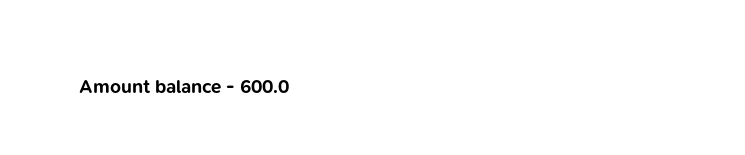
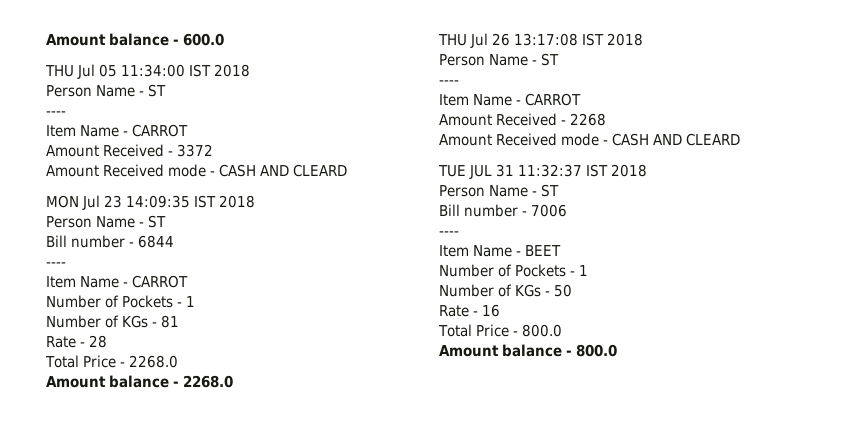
+ THU Jul 05 11:34:00 IST 2018
+ Person Name - ST
+ ----
+ Item Name - CARROT
+ Amount Received - 3372
+ Amount Received mode - CASH AND CLEARD
+ MON Jul 23 14:09:35 IST 2018
+ Person Name - ST
+ Bill number - 6844
+ ----
+ Item Name - CARROT
+ Number of Pockets - 1
+ Number of KGs - 81
+ Rate - 28
+ Total Price - 2268.0
+ Amount balance - 2268.0
+ THU Jul 26 13:17:08 IST 2018
+ Person Name - ST
+ ----
+ Item Name - CARROT
+ Amount Received - 2268
+ Amount Received mode - CASH AND CLEARD
+ TUE JUL 31 11:32:37 IST 2018
+ Person Name - ST
+ Bill number - 7006
+ ----
+ Item Name - BEET
+ Number of Pockets - 1
+ Number of KGs - 50
+ Rate - 16
+ Total Price - 800.0
+ Amount balance - 800.0

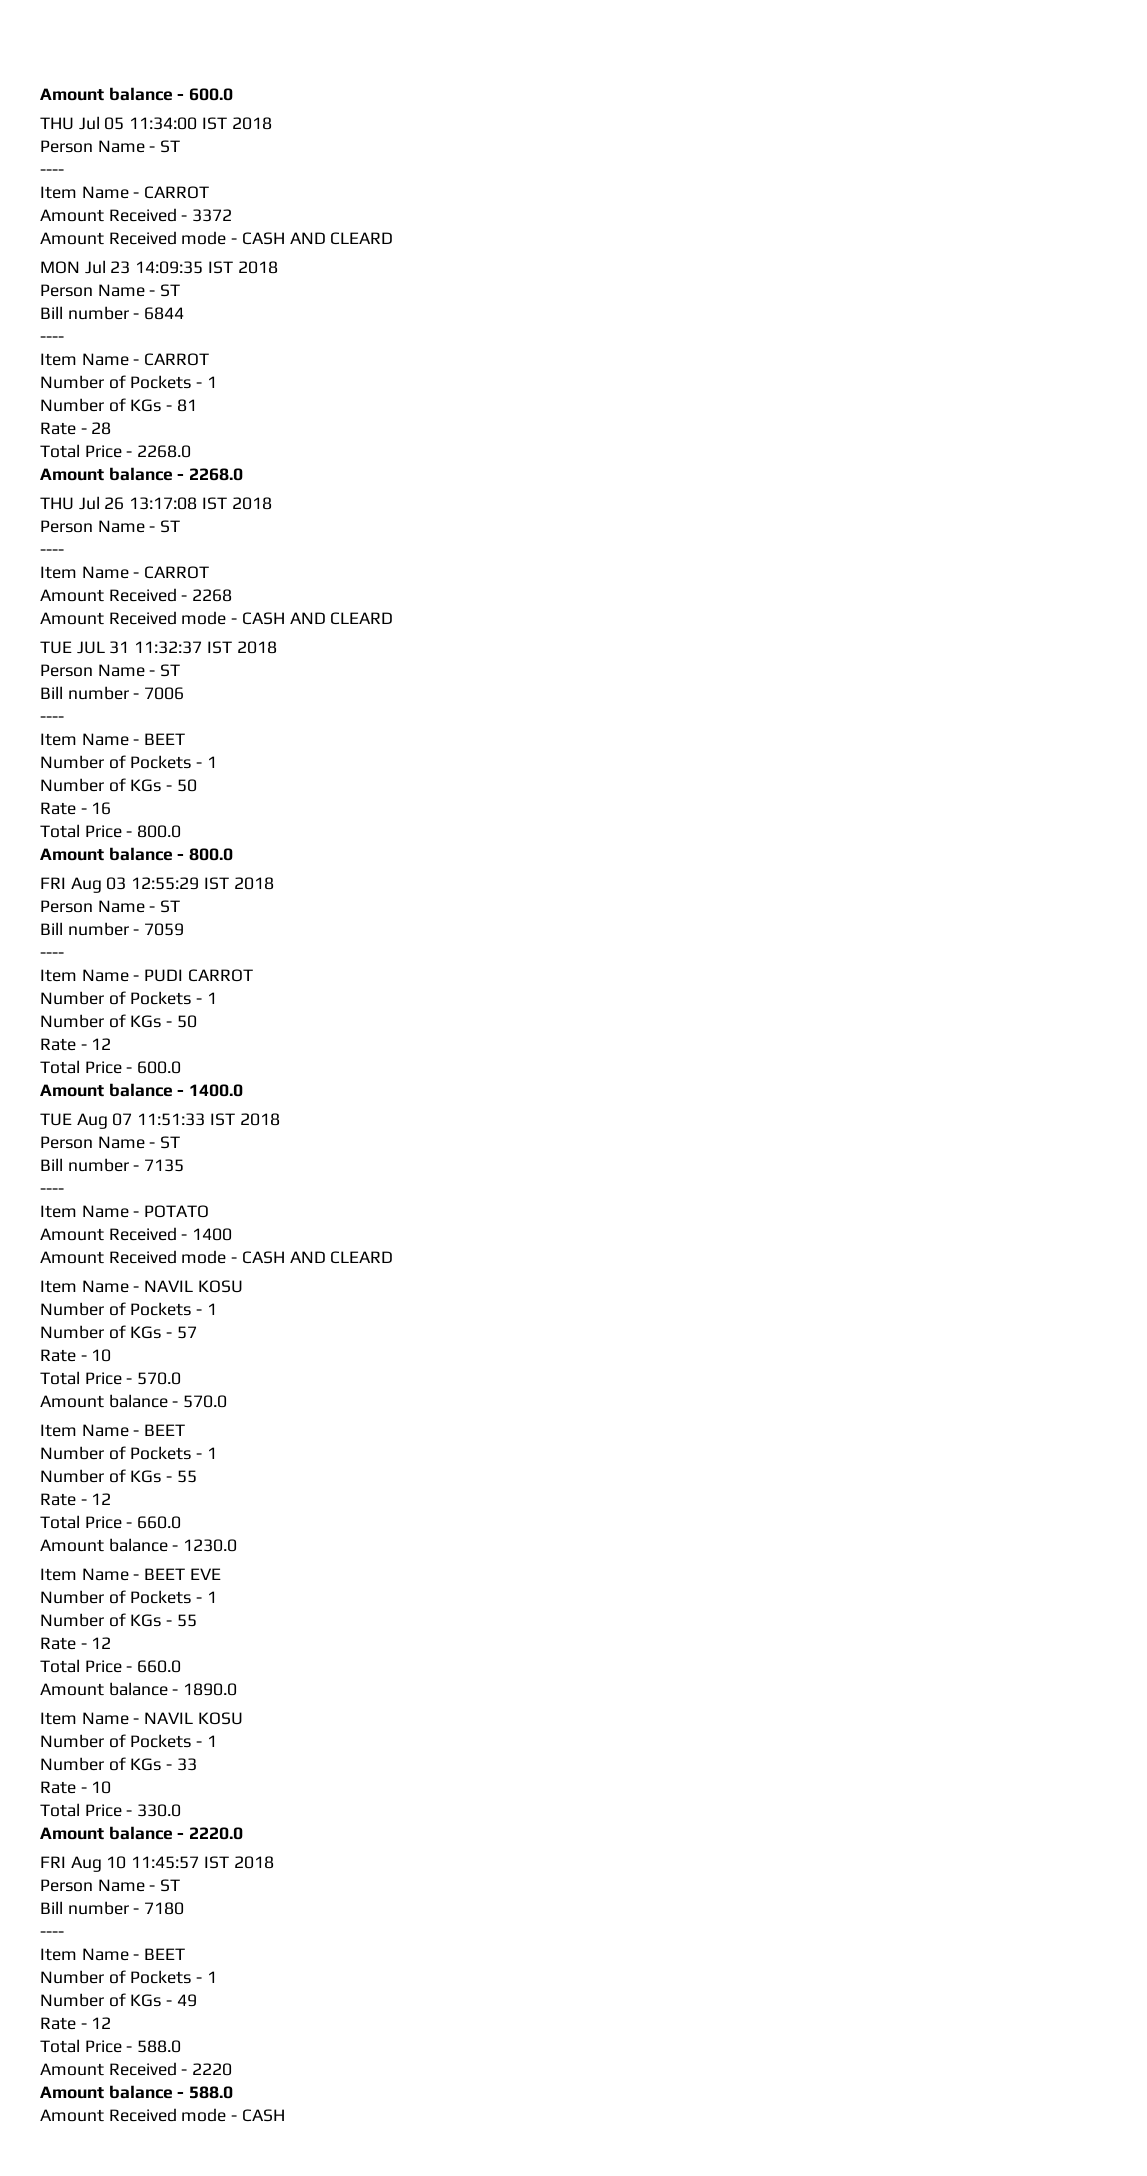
+ FRI Aug 03 12:55:29 IST 2018
+ Person Name - ST
+ Bill number - 7059
+ ----
+ Item Name - PUDI CARROT
+ Number of Pockets - 1
+ Number of KGs - 50
+ Rate - 12
+ Total Price - 600.0
+ Amount balance - 1400.0
+ TUE Aug 07 11:51:33 IST 2018
+ Person Name - ST
+ Bill number - 7135
+ ----
+ Item Name - POTATO
+ Amount Received - 1400
+ Amount Received mode - CASH AND CLEARD
+ Item Name - NAVIL KOSU
+ Number of Pockets - 1
+ Number of KGs - 57
+ Rate - 10
+ Total Price - 570.0
+ Amount balance - 570.0
+ Item Name - BEET
+ Number of Pockets - 1
+ Number of KGs - 55
+ Rate - 12
+ Total Price - 660.0
+ Amount balance - 1230.0
+ Item Name - BEET EVE
+ Number of Pockets - 1
+ Number of KGs - 55
+ Rate - 12
+ Total Price - 660.0
+ Amount balance - 1890.0
+ Item Name - NAVIL KOSU
+ Number of Pockets - 1
+ Number of KGs - 33
+ Rate - 10
+ Total Price - 330.0
+ Amount balance - 2220.0
+ FRI Aug 10 11:45:57 IST 2018
+ Person Name - ST
+ Bill number - 7180
+ ----
+ Item Name - BEET
+ Number of Pockets - 1
+ Number of KGs - 49
+ Rate - 12
+ Total Price - 588.0
+ Amount Received - 2220
+ Amount balance - 588.0
+ Amount Received mode - CASH

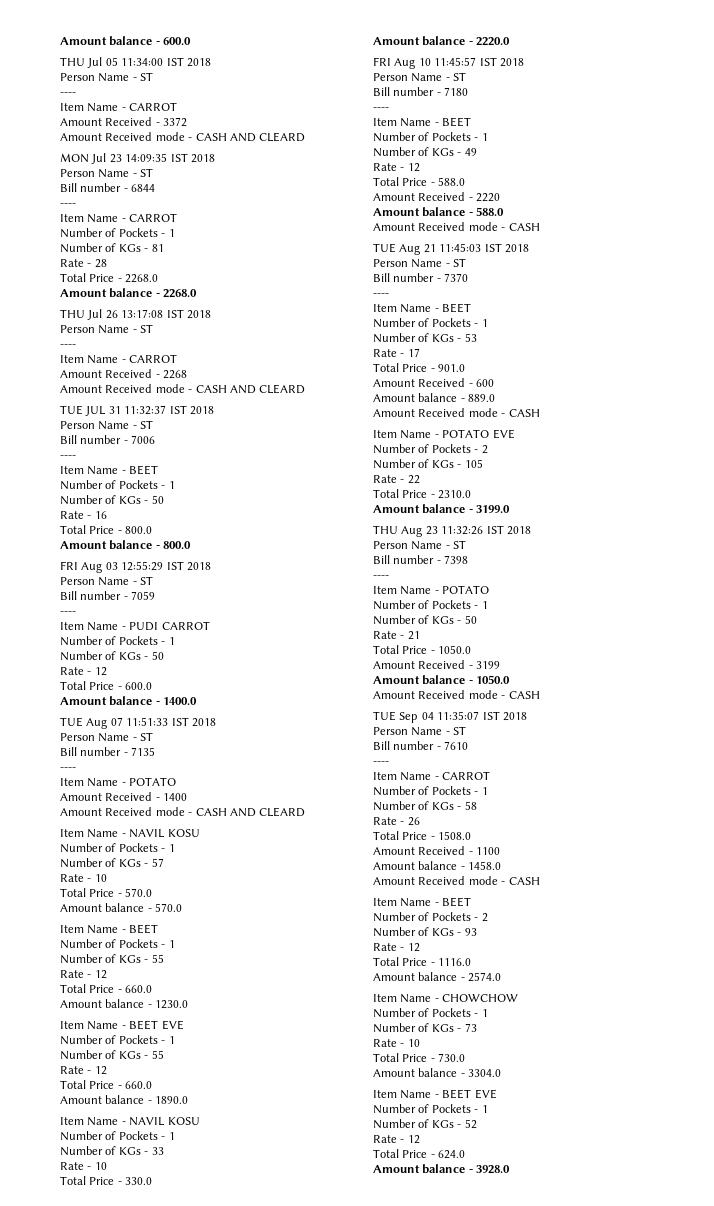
+ TUE Aug 21 11:45:03 IST 2018
+ Person Name - ST
+ Bill number - 7370
+ ----
+ Item Name - BEET
+ Number of Pockets - 1
+ Number of KGs - 53
+ Rate - 17
+ Total Price - 901.0
+ Amount Received - 600
+ Amount balance - 889.0
+ Amount Received mode - CASH
+ Item Name - POTATO EVE
+ Number of Pockets - 2
+ Number of KGs - 105
+ Rate - 22
+ Total Price - 2310.0
+ Amount balance - 3199.0
+ THU Aug 23 11:32:26 IST 2018
+ Person Name - ST
+ Bill number - 7398
+ ----
+ Item Name - POTATO
+ Number of Pockets - 1
+ Number of KGs - 50
+ Rate - 21
+ Total Price - 1050.0
+ Amount Received - 3199
+ Amount balance - 1050.0
+ Amount Received mode - CASH
+ TUE Sep 04 11:35:07 IST 2018
+ Person Name - ST
+ Bill number - 7610
+ ----
+ Item Name - CARROT
+ Number of Pockets - 1
+ Number of KGs - 58
+ Rate - 26
+ Total Price - 1508.0
+ Amount Received - 1100
+ Amount balance - 1458.0
+ Amount Received mode - CASH
+ Item Name - BEET
+ Number of Pockets - 2
+ Number of KGs - 93
+ Rate - 12
+ Total Price - 1116.0
+ Amount balance - 2574.0
+ Item Name - CHOWCHOW
+ Number of Pockets - 1
+ Number of KGs - 73
+ Rate - 10
+ Total Price - 730.0
+ Amount balance - 3304.0
+ Item Name - BEET EVE
+ Number of Pockets - 1
+ Number of KGs - 52
+ Rate - 12
+ Total Price - 624.0
+ Amount balance - 3928.0

